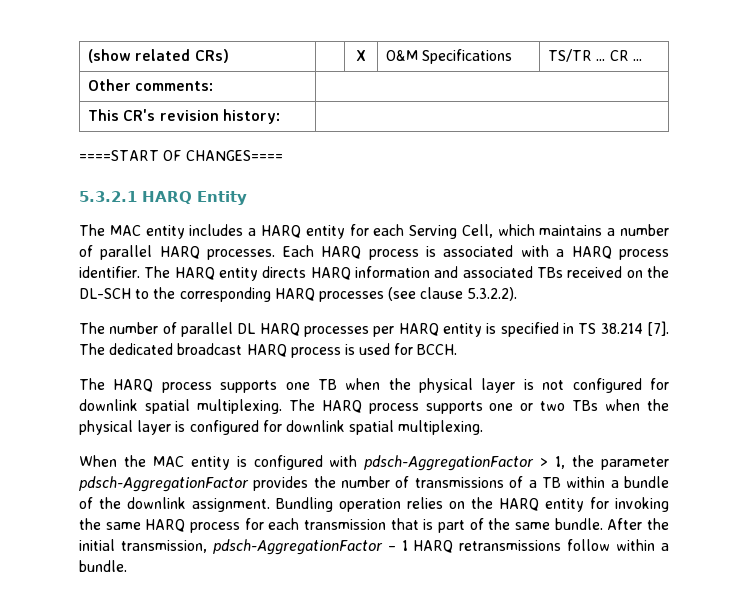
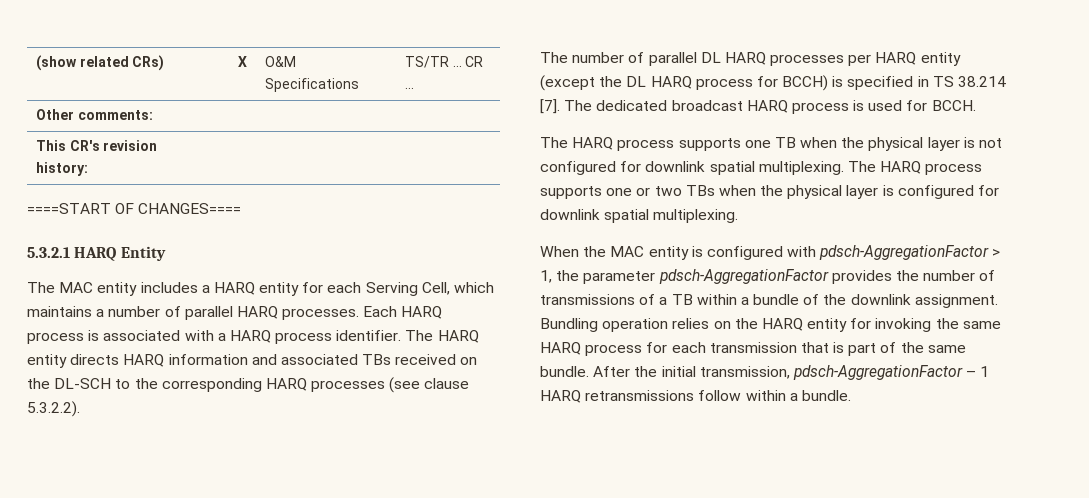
- The number of parallel DL HARQ processes per HARQ entity is specified in TS 38.214 [7].
+ The number of parallel DL HARQ processes per HARQ entity (except the DL HARQ process for BCCH) is specified in TS 38.214 [7].

